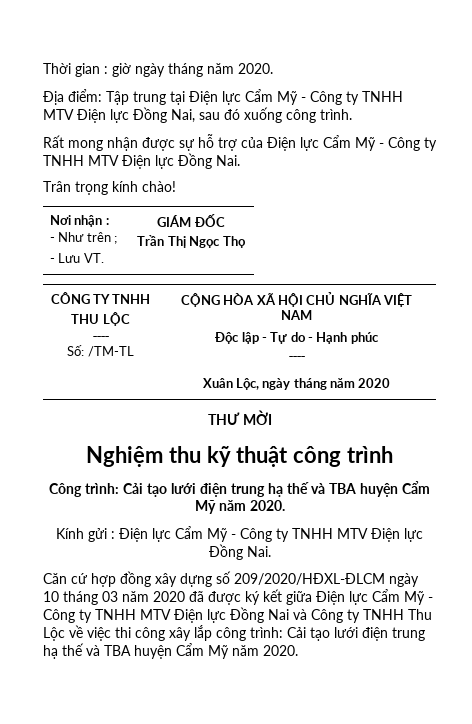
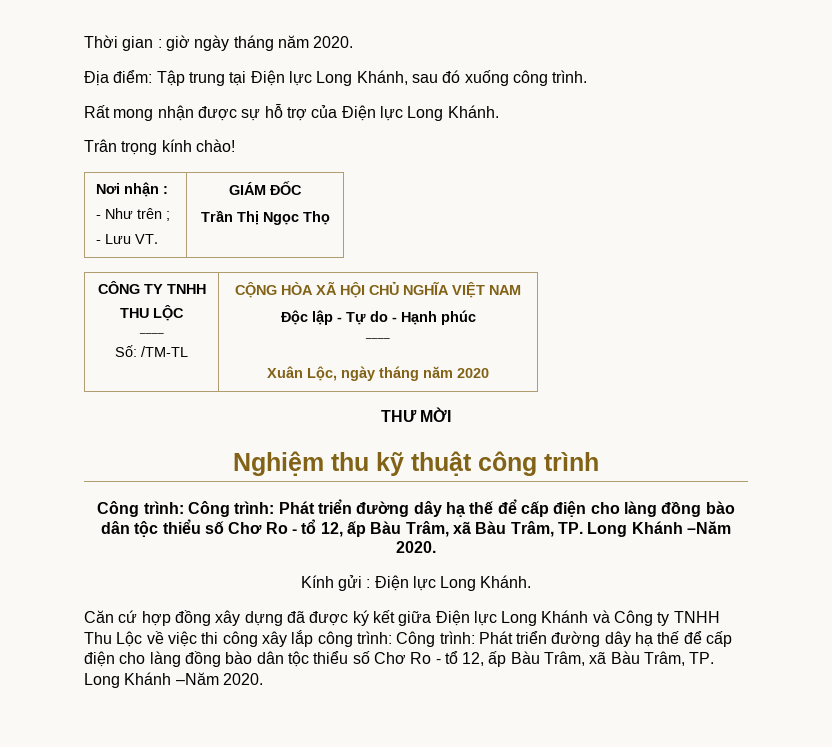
- Địa điểm: Tập trung tại Điện lực Cẩm Mỹ - Công ty TNHH MTV Điện lực Đồng Nai, sau đó xuống công trình.
+ Địa điểm: Tập trung tại Điện lực Long Khánh, sau đó xuống công trình.
- Rất mong nhận được sự hỗ trợ của Điện lực Cẩm Mỹ - Công ty TNHH MTV Điện lực Đồng Nai.
+ Rất mong nhận được sự hỗ trợ của Điện lực Long Khánh.
- Công trình: Cải tạo lưới điện trung hạ thế và TBA huyện Cẩm Mỹ năm 2020.
+ Công trình: Công trình: Phát triển đường dây hạ thế để cấp điện cho làng đồng bào dân tộc thiểu số Chơ Ro - tổ 12, ấp Bàu Trâm, xã Bàu Trâm, TP. Long Khánh –Năm 2020.
- Kính gửi : Điện lực Cẩm Mỹ - Công ty TNHH MTV Điện lực Đồng Nai.
+ Kính gửi : Điện lực Long Khánh.
- Căn cứ hợp đồng xây dựng số 209/2020/HĐXL-ĐLCM ngày 10 tháng 03 năm 2020 đã được ký kết giữa Điện lực Cẩm Mỹ - Công ty TNHH MTV Điện lực Đồng Nai và Công ty TNHH Thu Lộc về việc thi công xây lắp công trình: Cải tạo lưới điện trung hạ thế và TBA huyện Cẩm Mỹ năm 2020.
+ Căn cứ hợp đồng xây dựng đã được ký kết giữa Điện lực Long Khánh và Công ty TNHH Thu Lộc về việc thi công xây lắp công trình: Công trình: Phát triển đường dây hạ thế để cấp điện cho làng đồng bào dân tộc thiểu số Chơ Ro - tổ 12, ấp Bàu Trâm, xã Bàu Trâm, TP. Long Khánh –Năm 2020.

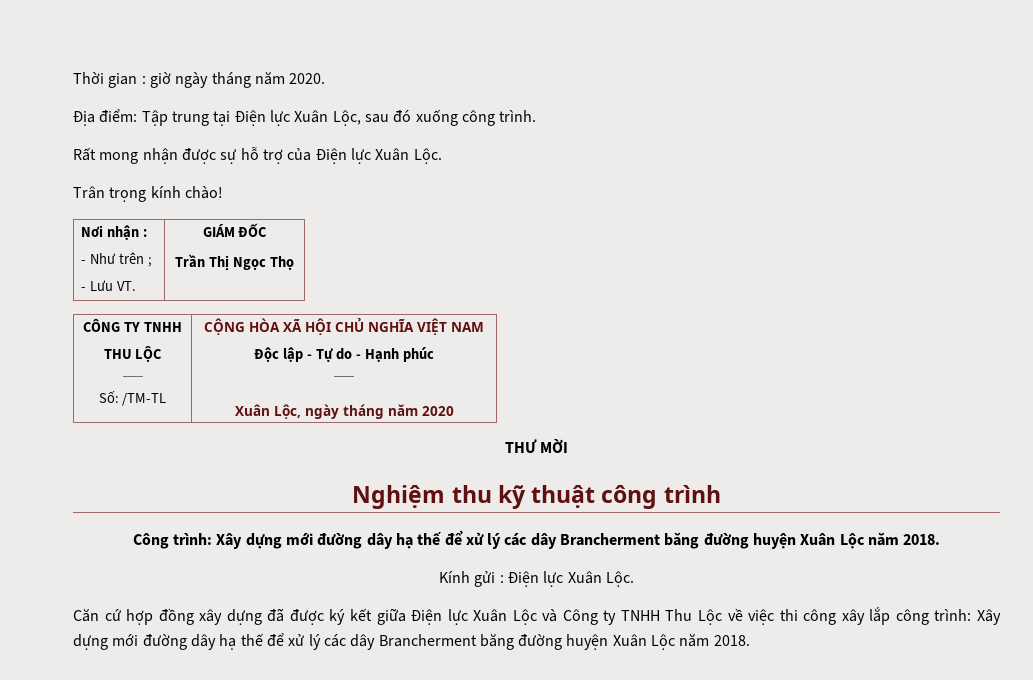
- Địa điểm: Tập trung tại Điện lực Long Khánh, sau đó xuống công trình.
+ Địa điểm: Tập trung tại Điện lực Xuân Lộc, sau đó xuống công trình.
- Rất mong nhận được sự hỗ trợ của Điện lực Long Khánh.
+ Rất mong nhận được sự hỗ trợ của Điện lực Xuân Lộc.
- Công trình: Công trình: Phát triển đường dây hạ thế để cấp điện cho làng đồng bào dân tộc thiểu số Chơ Ro - tổ 12, ấp Bàu Trâm, xã Bàu Trâm, TP. Long Khánh –Năm 2020.
+ Công trình: Xây dựng mới đường dây hạ thế để xử lý các dây Brancherment băng đường huyện Xuân Lộc năm 2018.
- Kính gửi : Điện lực Long Khánh.
+ Kính gửi : Điện lực Xuân Lộc.
- Căn cứ hợp đồng xây dựng đã được ký kết giữa Điện lực Long Khánh và Công ty TNHH Thu Lộc về việc thi công xây lắp công trình: Công trình: Phát triển đường dây hạ thế để cấp điện cho làng đồng bào dân tộc thiểu số Chơ Ro - tổ 12, ấp Bàu Trâm, xã Bàu Trâm, TP. Long Khánh –Năm 2020.
+ Căn cứ hợp đồng xây dựng đã được ký kết giữa Điện lực Xuân Lộc và Công ty TNHH Thu Lộc về việc thi công xây lắp công trình: Xây dựng mới đường dây hạ thế để xử lý các dây Brancherment băng đường huyện Xuân Lộc năm 2018.

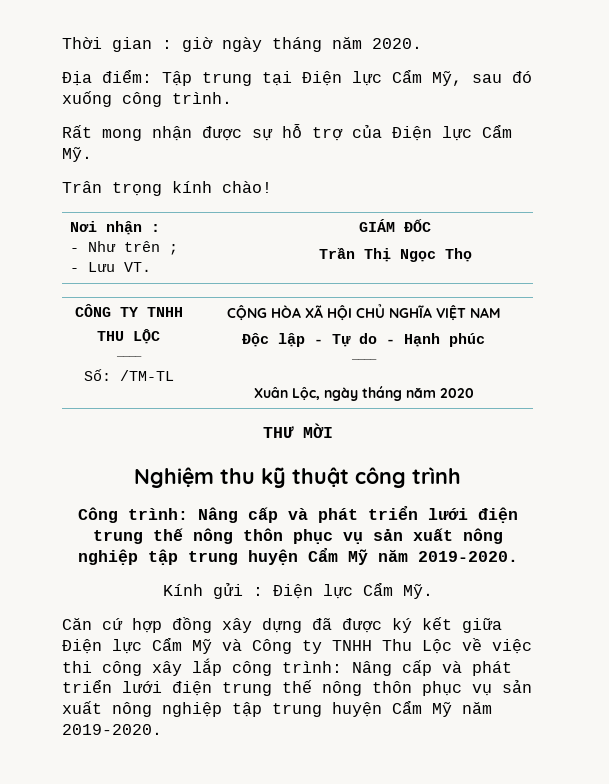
- Địa điểm: Tập trung tại Điện lực Xuân Lộc, sau đó xuống công trình.
+ Địa điểm: Tập trung tại Điện lực Cẩm Mỹ, sau đó xuống công trình.
- Rất mong nhận được sự hỗ trợ của Điện lực Xuân Lộc.
+ Rất mong nhận được sự hỗ trợ của Điện lực Cẩm Mỹ.
- Công trình: Xây dựng mới đường dây hạ thế để xử lý các dây Brancherment băng đường huyện Xuân Lộc năm 2018.
+ Công trình: Nâng cấp và phát triển lưới điện trung thế nông thôn phục vụ sản xuất nông nghiệp tập trung huyện Cẩm Mỹ năm 2019-2020.
- Kính gửi : Điện lực Xuân Lộc.
+ Kính gửi : Điện lực Cẩm Mỹ.
- Căn cứ hợp đồng xây dựng đã được ký kết giữa Điện lực Xuân Lộc và Công ty TNHH Thu Lộc về việc thi công xây lắp công trình: Xây dựng mới đường dây hạ thế để xử lý các dây Brancherment băng đường huyện Xuân Lộc năm 2018.
+ Căn cứ hợp đồng xây dựng đã được ký kết giữa Điện lực Cẩm Mỹ và Công ty TNHH Thu Lộc về việc thi công xây lắp công trình: Nâng cấp và phát triển lưới điện trung thế nông thôn phục vụ sản xuất nông nghiệp tập trung huyện Cẩm Mỹ năm 2019-2020.

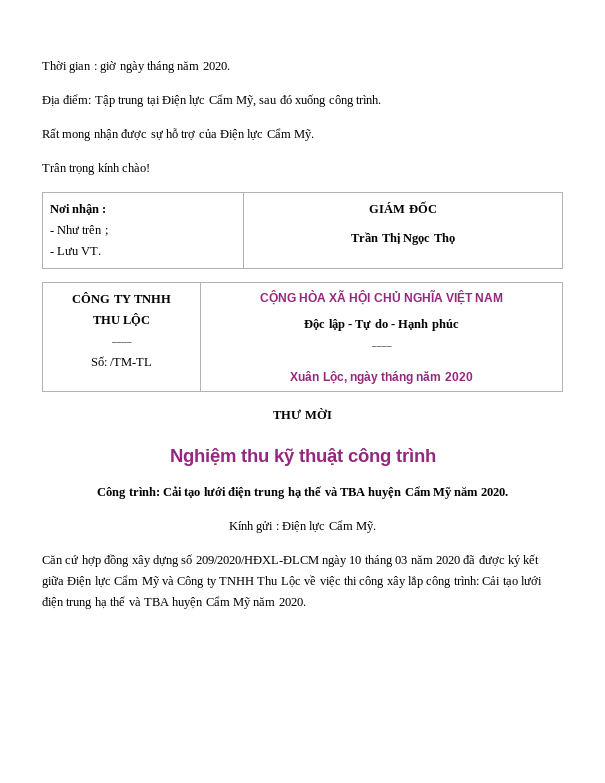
- Công trình: Nâng cấp và phát triển lưới điện trung thế nông thôn phục vụ sản xuất nông nghiệp tập trung huyện Cẩm Mỹ năm 2019-2020.
+ Công trình: Cải tạo lưới điện trung hạ thế và TBA huyện Cẩm Mỹ năm 2020.
- Căn cứ hợp đồng xây dựng đã được ký kết giữa Điện lực Cẩm Mỹ và Công ty TNHH Thu Lộc về việc thi công xây lắp công trình: Nâng cấp và phát triển lưới điện trung thế nông thôn phục vụ sản xuất nông nghiệp tập trung huyện Cẩm Mỹ năm 2019-2020.
+ Căn cứ hợp đồng xây dựng số 209/2020/HĐXL-ĐLCM ngày 10 tháng 03 năm 2020 đã được ký kết giữa Điện lực Cẩm Mỹ và Công ty TNHH Thu Lộc về việc thi công xây lắp công trình: Cải tạo lưới điện trung hạ thế và TBA huyện Cẩm Mỹ năm 2020.

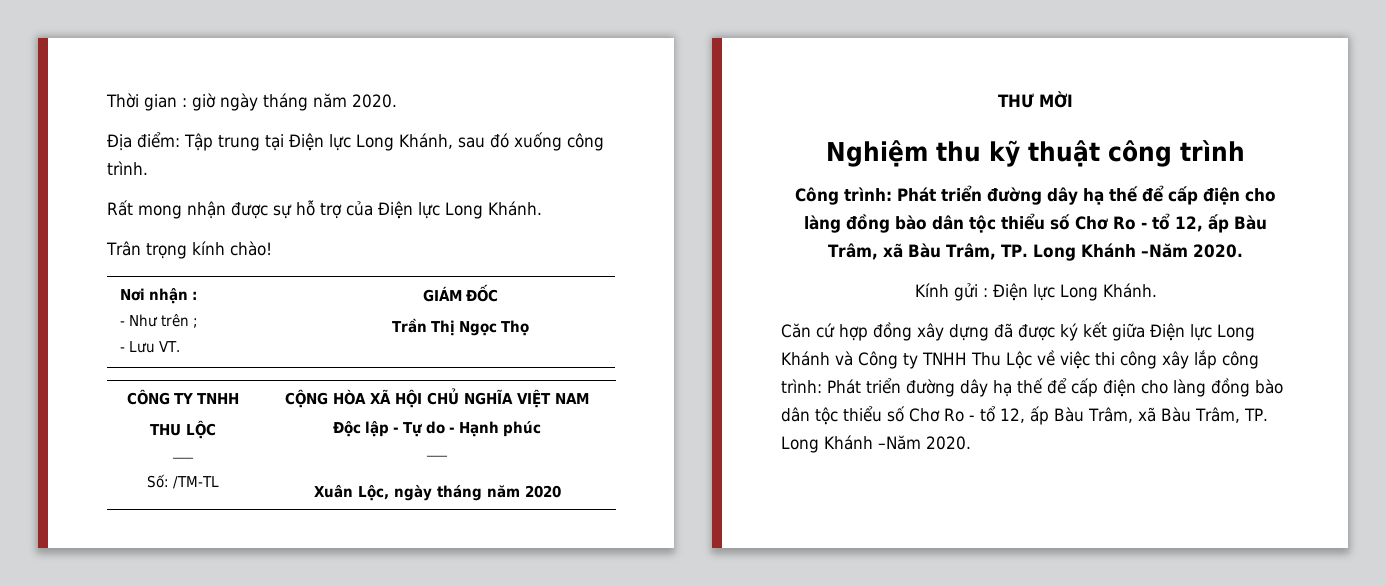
- Địa điểm: Tập trung tại Điện lực Cẩm Mỹ, sau đó xuống công trình.
+ Địa điểm: Tập trung tại Điện lực Long Khánh, sau đó xuống công trình.
- Rất mong nhận được sự hỗ trợ của Điện lực Cẩm Mỹ.
+ Rất mong nhận được sự hỗ trợ của Điện lực Long Khánh.
- Công trình: Cải tạo lưới điện trung hạ thế và TBA huyện Cẩm Mỹ năm 2020.
+ Công trình: Phát triển đường dây hạ thế để cấp điện cho làng đồng bào dân tộc thiểu số Chơ Ro - tổ 12, ấp Bàu Trâm, xã Bàu Trâm, TP. Long Khánh –Năm 2020.
- Kính gửi : Điện lực Cẩm Mỹ.
+ Kính gửi : Điện lực Long Khánh.
- Căn cứ hợp đồng xây dựng số 209/2020/HĐXL-ĐLCM ngày 10 tháng 03 năm 2020 đã được ký kết giữa Điện lực Cẩm Mỹ và Công ty TNHH Thu Lộc về việc thi công xây lắp công trình: Cải tạo lưới điện trung hạ thế và TBA huyện Cẩm Mỹ năm 2020.
+ Căn cứ hợp đồng xây dựng đã được ký kết giữa Điện lực Long Khánh và Công ty TNHH Thu Lộc về việc thi công xây lắp công trình: Phát triển đường dây hạ thế để cấp điện cho làng đồng bào dân tộc thiểu số Chơ Ro - tổ 12, ấp Bàu Trâm, xã Bàu Trâm, TP. Long Khánh –Năm 2020.

